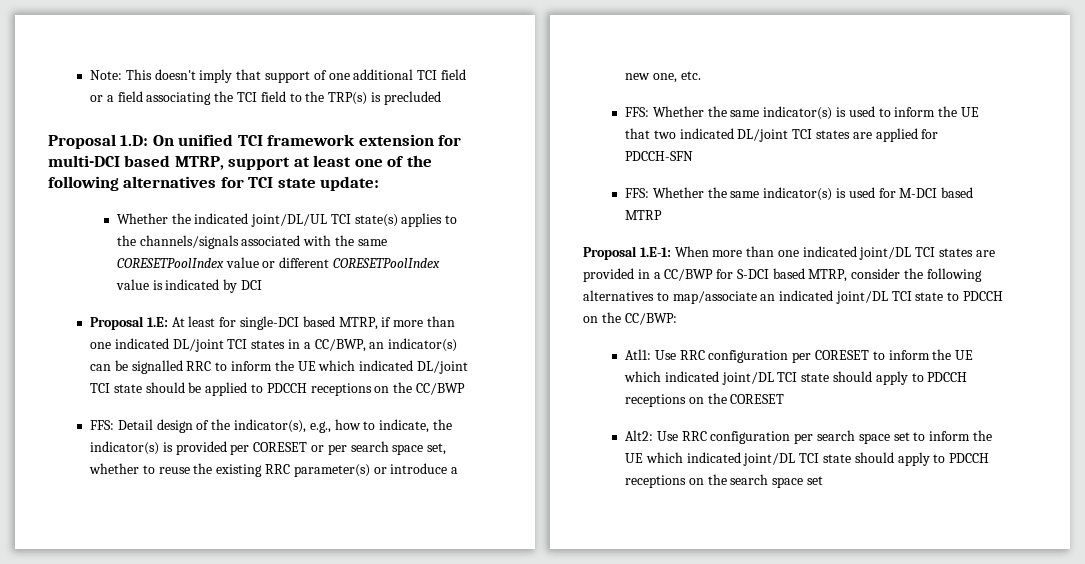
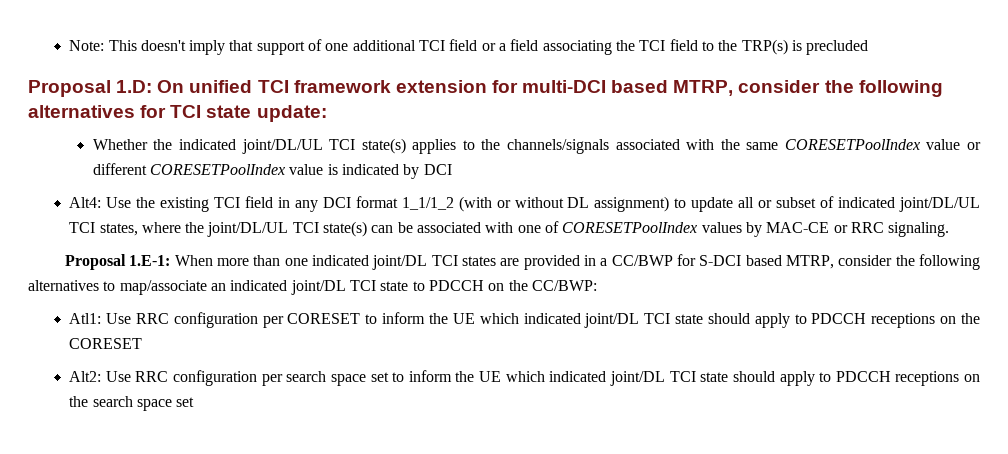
- Proposal 1.D: On unified TCI framework extension for multi-DCI based MTRP, support at least one of the following alternatives for TCI state update:
+ Proposal 1.D: On unified TCI framework extension for multi-DCI based MTRP, consider the following alternatives for TCI state update:
- Proposal 1.E: At least for single-DCI based MTRP, if more than one indicated DL/joint TCI states in a CC/BWP, an indicator(s) can be signalled RRC to inform the UE which indicated DL/joint TCI state should be applied to PDCCH receptions on the CC/BWP
- FFS: Detail design of the indicator(s), e.g., how to indicate, the indicator(s) is provided per CORESET or per search space set, whether to reuse the existing RRC parameter(s) or introduce a new one, etc.
- FFS: Whether the same indicator(s) is used to inform the UE that two indicated DL/joint TCI states are applied for PDCCH-SFN
- FFS: Whether the same indicator(s) is used for M-DCI based MTRP
+ Alt4: Use the existing TCI field in any DCI format 1_1/1_2 (with or without DL assignment) to update all or subset of indicated joint/DL/UL TCI states, where the joint/DL/UL TCI state(s) can be associated with one of CORESETPoolIndex values by MAC-CE or RRC signaling.

